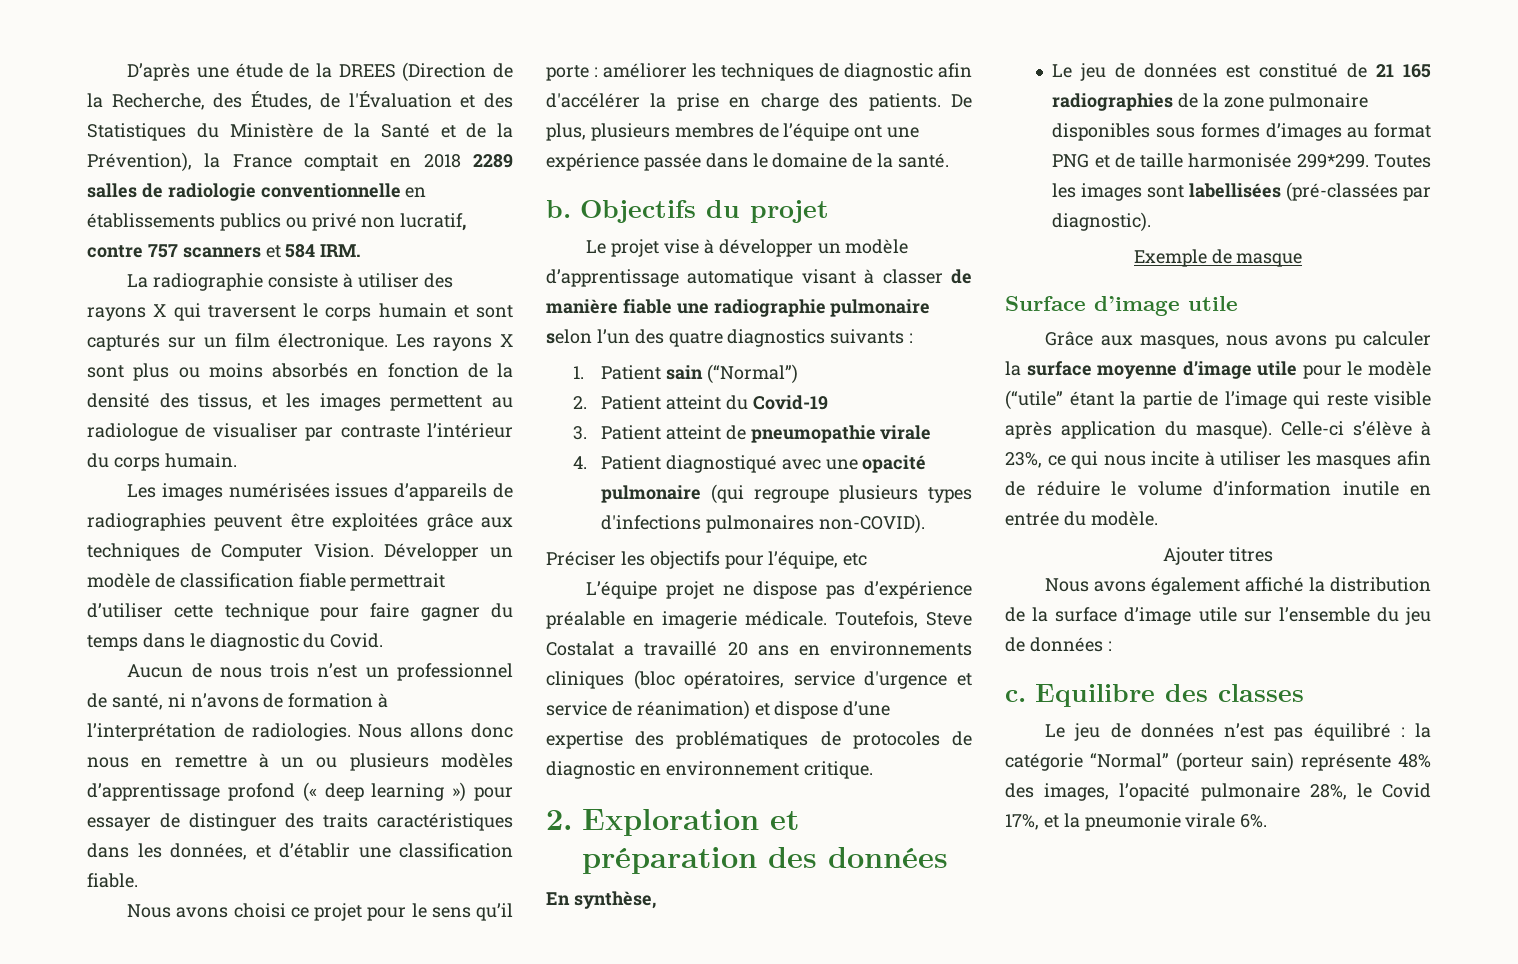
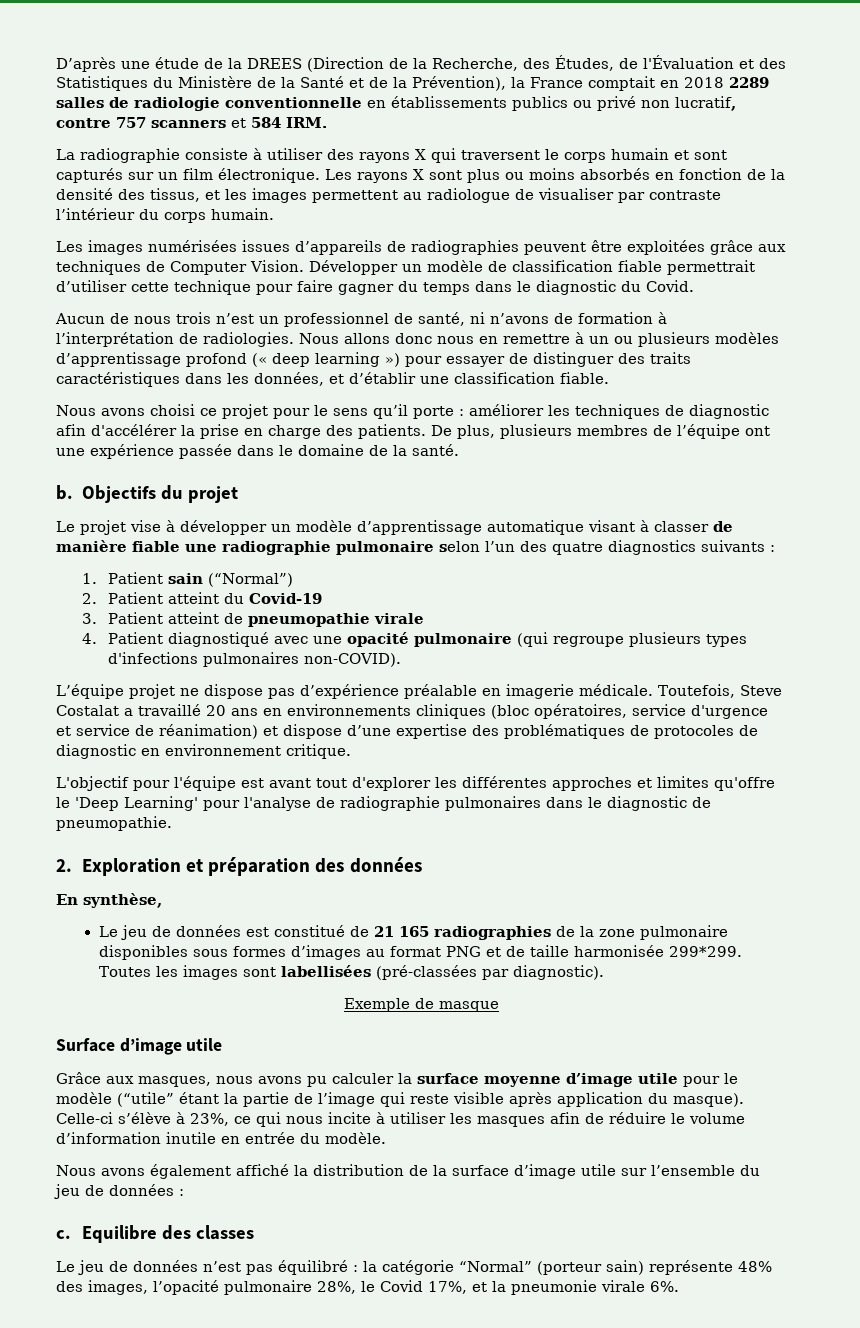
- Préciser les objectifs pour l’équipe, etc
+ L'objectif pour l'équipe est avant tout d'explorer les différentes approches et limites qu'offre le 'Deep Learning' pour l'analyse de radiographie pulmonaires dans le diagnostic de pneumopathie.
- Ajouter titres

